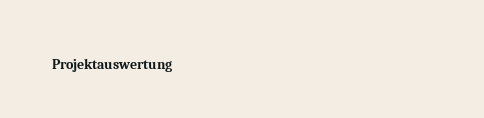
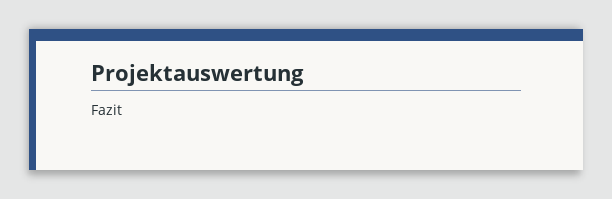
+ Fazit

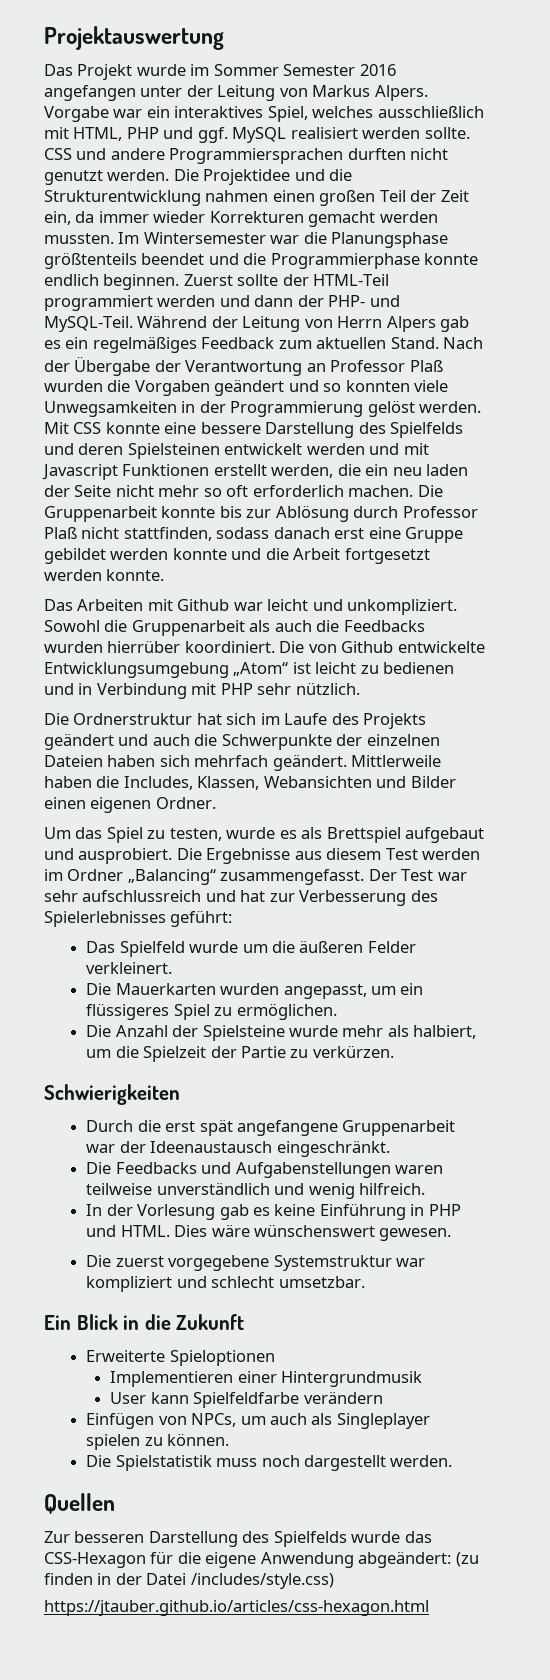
- Fazit
+ Das Projekt wurde im Sommer Semester 2016 angefangen unter der Leitung von Markus Alpers. Vorgabe war ein interaktives Spiel, welches ausschließlich mit HTML, PHP und ggf. MySQL realisiert werden sollte. CSS und andere Programmiersprachen durften nicht genutzt werden. Die Projektidee und die Strukturentwicklung nahmen einen großen Teil der Zeit ein, da immer wieder Korrekturen gemacht werden mussten. Im Wintersemester war die Planungsphase größtenteils beendet und die Programmierphase konnte endlich beginnen. Zuerst sollte der HTML-Teil programmiert werden und dann der PHP- und MySQL-Teil. Während der Leitung von Herrn Alpers gab es ein regelmäßiges Feedback zum aktuellen Stand. Nach der Übergabe der Verantwortung an Professor Plaß wurden die Vorgaben geändert und so konnten viele Unwegsamkeiten in der Programmierung gelöst werden. Mit CSS konnte eine bessere Darstellung des Spielfelds und deren Spielsteinen entwickelt werden und mit Javascript Funktionen erstellt werden, die ein neu laden der Seite nicht mehr so oft erforderlich machen. Die Gruppenarbeit konnte bis zur Ablösung durch Professor Plaß nicht stattfinden, sodass danach erst eine Gruppe gebildet werden konnte und die Arbeit fortgesetzt werden konnte.
+ Das Arbeiten mit Github war leicht und unkompliziert. Sowohl die Gruppenarbeit als auch die Feedbacks wurden hierrüber koordiniert. Die von Github entwickelte Entwicklungsumgebung „Atom“ ist leicht zu bedienen und in Verbindung mit PHP sehr nützlich.
+ Die Ordnerstruktur hat sich im Laufe des Projekts geändert und auch die Schwerpunkte der einzelnen Dateien haben sich mehrfach geändert. Mittlerweile haben die Includes, Klassen, Webansichten und Bilder einen eigenen Ordner.
+ Um das Spiel zu testen, wurde es als Brettspiel aufgebaut und ausprobiert. Die Ergebnisse aus diesem Test werden im Ordner „Balancing“ zusammengefasst. Der Test war sehr aufschlussreich und hat zur Verbesserung des Spielerlebnisses geführt:
+ Das Spielfeld wurde um die äußeren Felder verkleinert.
+ Die Mauerkarten wurden angepasst, um ein flüssigeres Spiel zu ermöglichen.
+ Die Anzahl der Spielsteine wurde mehr als halbiert, um die Spielzeit der Partie zu verkürzen.
+ Schwierigkeiten
+ Durch die erst spät angefangene Gruppenarbeit war der Ideenaustausch eingeschränkt.
+ Die Feedbacks und Aufgabenstellungen waren teilweise unverständlich und wenig hilfreich.
+ In der Vorlesung gab es keine Einführung in PHP und HTML. Dies wäre wünschenswert gewesen.
+ Die zuerst vorgegebene Systemstruktur war kompliziert und schlecht umsetzbar.
+ Ein Blick in die Zukunft
+ Erweiterte Spieloptionen
+ Implementieren einer Hintergrundmusik
+ User kann Spielfeldfarbe verändern
+ Einfügen von NPCs, um auch als Singleplayer spielen zu können.
+ Die Spielstatistik muss noch dargestellt werden.
+ Quellen
+ Zur besseren Darstellung des Spielfelds wurde das CSS-Hexagon für die eigene Anwendung abgeändert: (zu finden in der Datei /includes/style.css)
+ https://jtauber.github.io/articles/css-hexagon.html

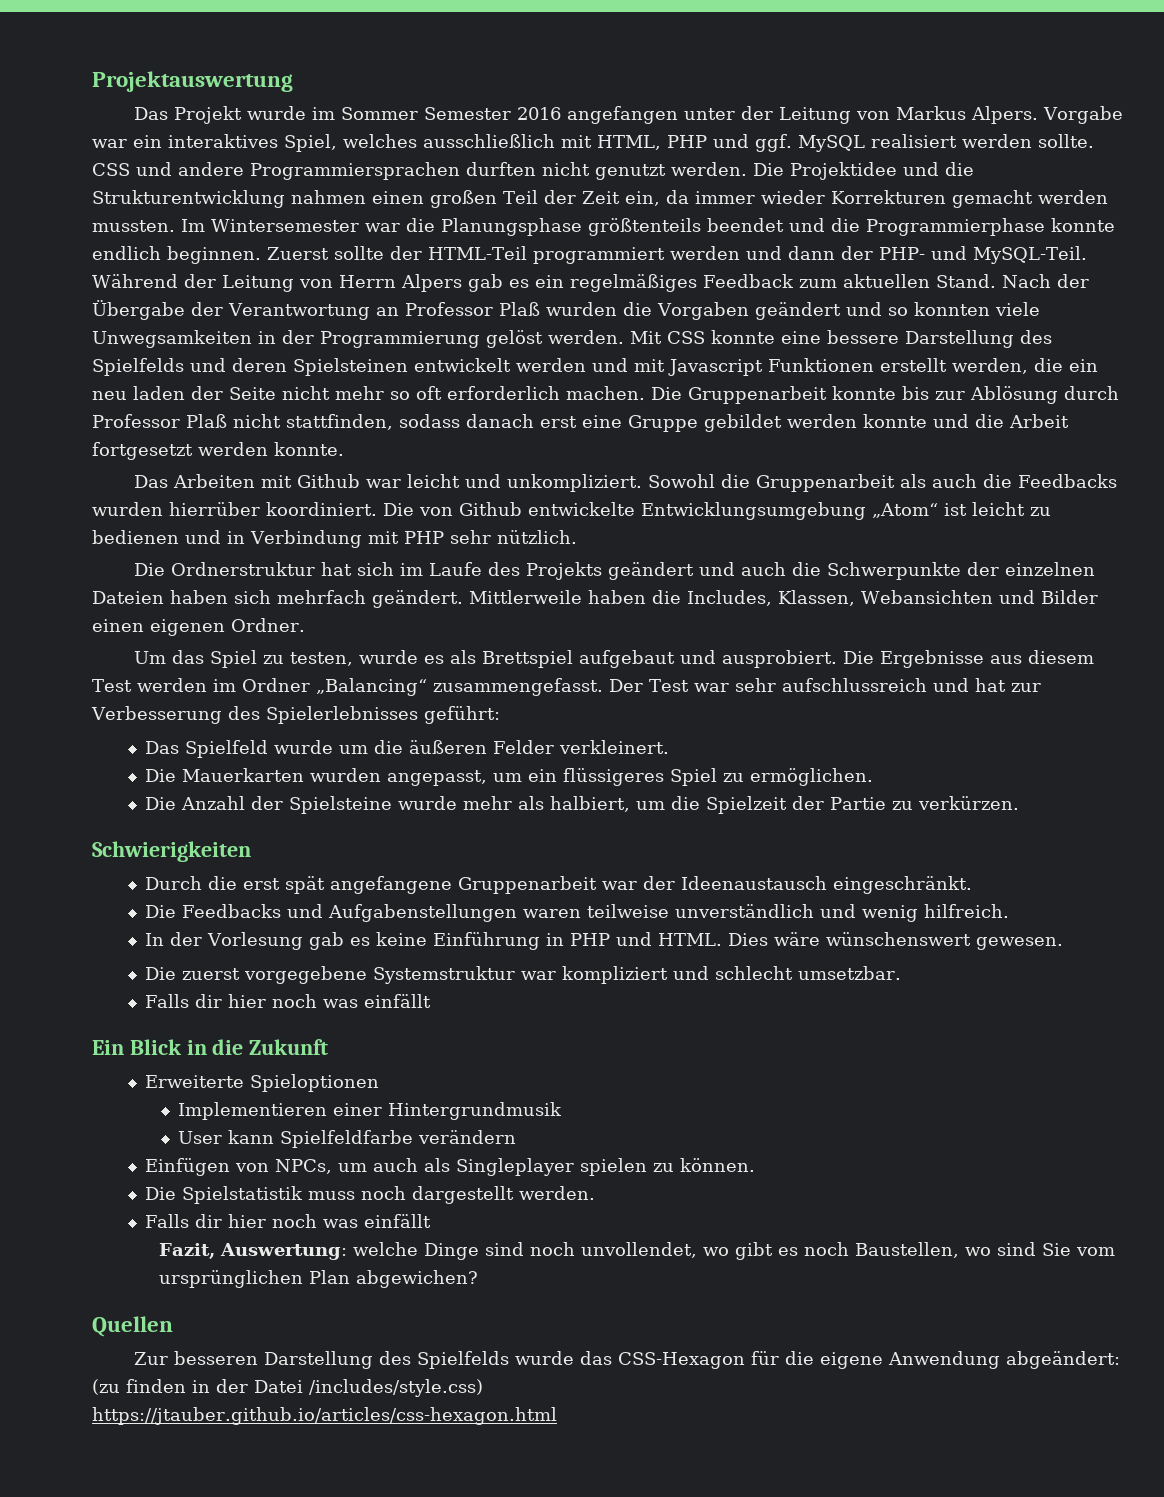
  Die zuerst vorgegebene Systemstruktur war kompliziert und schlecht umsetzbar.
+ Falls dir hier noch was einfällt
  Die Spielstatistik muss noch dargestellt werden.
+ Falls dir hier noch was einfällt
+ Fazit, Auswertung: welche Dinge sind noch unvollendet, wo gibt es noch Baustellen, wo sind Sie vom ursprünglichen Plan abgewichen?

